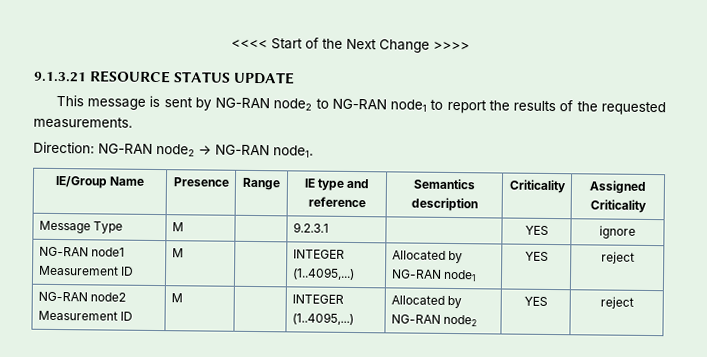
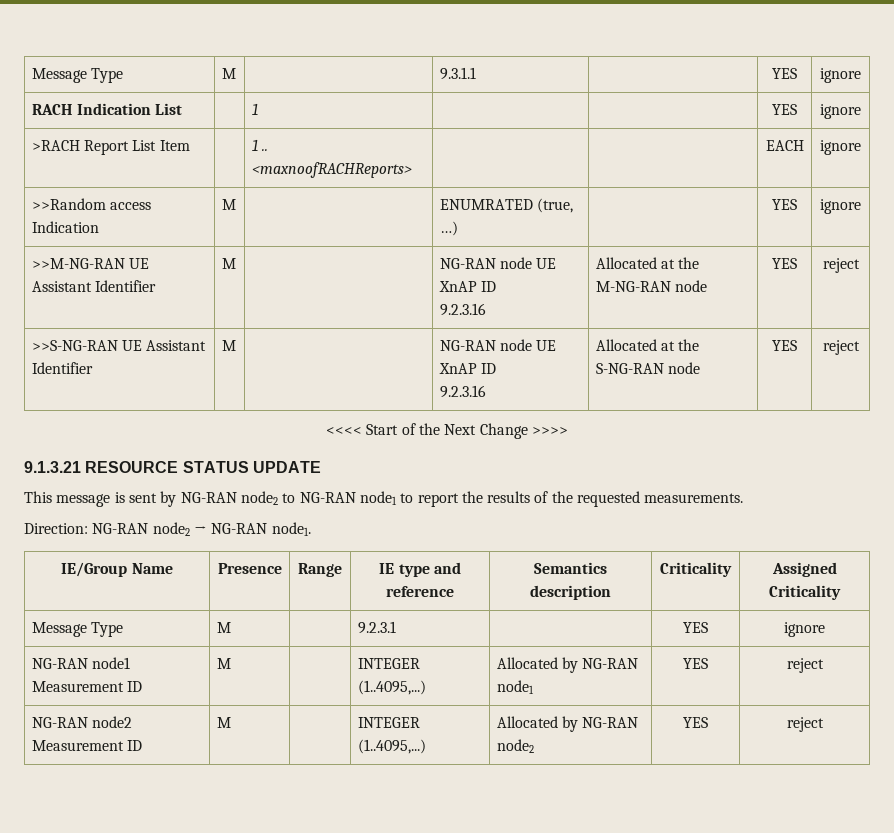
+ Message Type | M | | 9.3.1.1 | | YES | ignore
+ RACH Indication List | | 1 | | | YES | ignore
+ >RACH Report List Item | | 1 .. <maxnoofRACHReports> | | | EACH | ignore
+ >>Random access Indication | M | | ENUMRATED (true, …) | | YES | ignore
+ >>M-NG-RAN UE Assistant Identifier | M | | NG-RAN node UE XnAP ID
+ 9.2.3.16 | Allocated at the M-NG-RAN node | YES | reject
+ >>S-NG-RAN UE Assistant Identifier | M | | NG-RAN node UE XnAP ID
+ 9.2.3.16 | Allocated at the S-NG-RAN node | YES | reject

